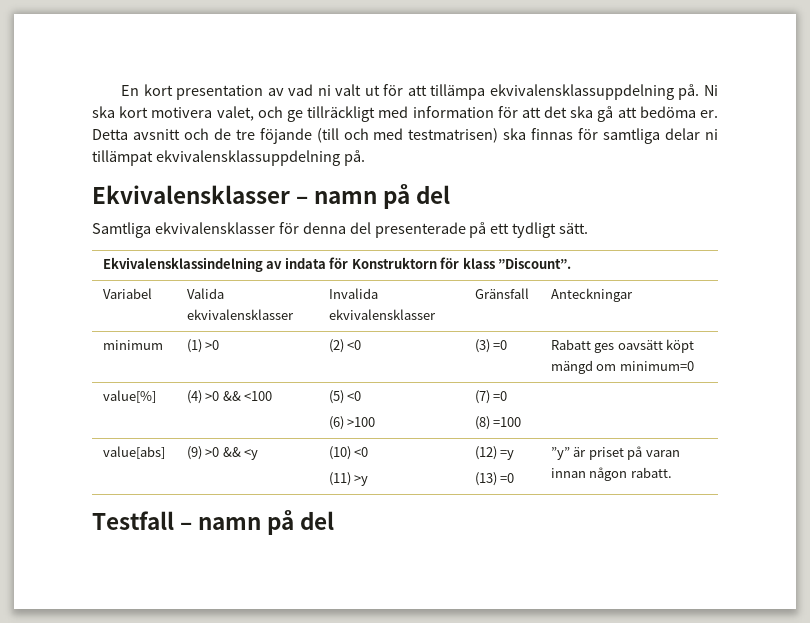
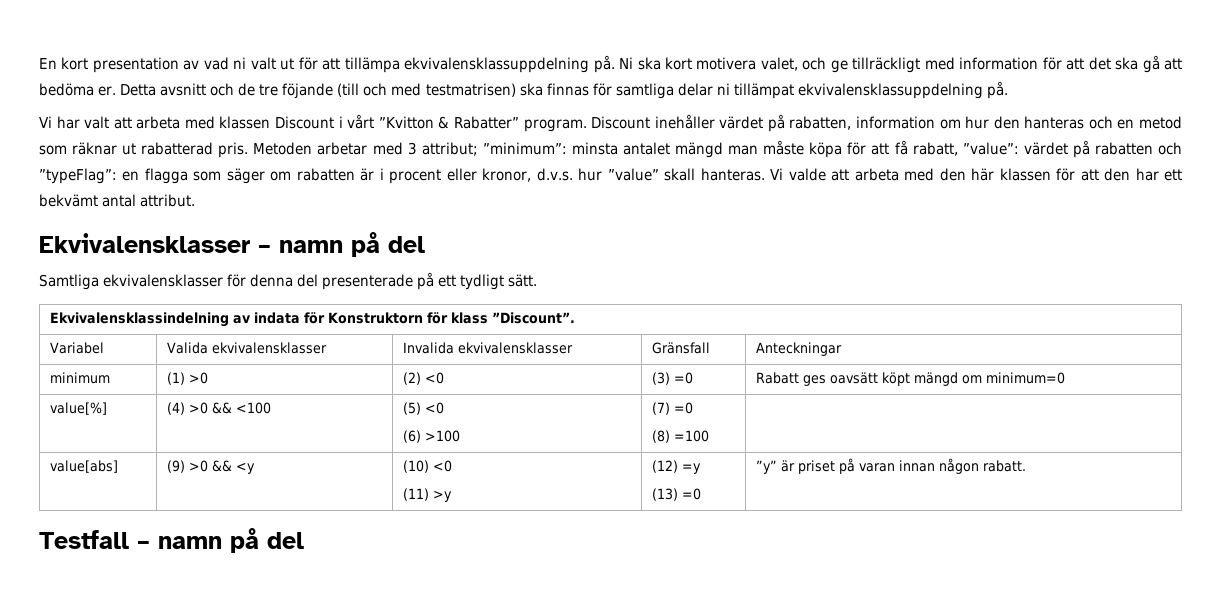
+ Vi har valt att arbeta med klassen Discount i vårt ”Kvitton & Rabatter” program. Discount inehåller värdet på rabatten, information om hur den hanteras och en metod som räknar ut rabatterad pris. Metoden arbetar med 3 attribut; ”minimum”: minsta antalet mängd man måste köpa för att få rabatt, ”value”: värdet på rabatten och ”typeFlag”: en flagga som säger om rabatten är i procent eller kronor, d.v.s. hur ”value” skall hanteras. Vi valde att arbeta med den här klassen för att den har ett bekvämt antal attribut.

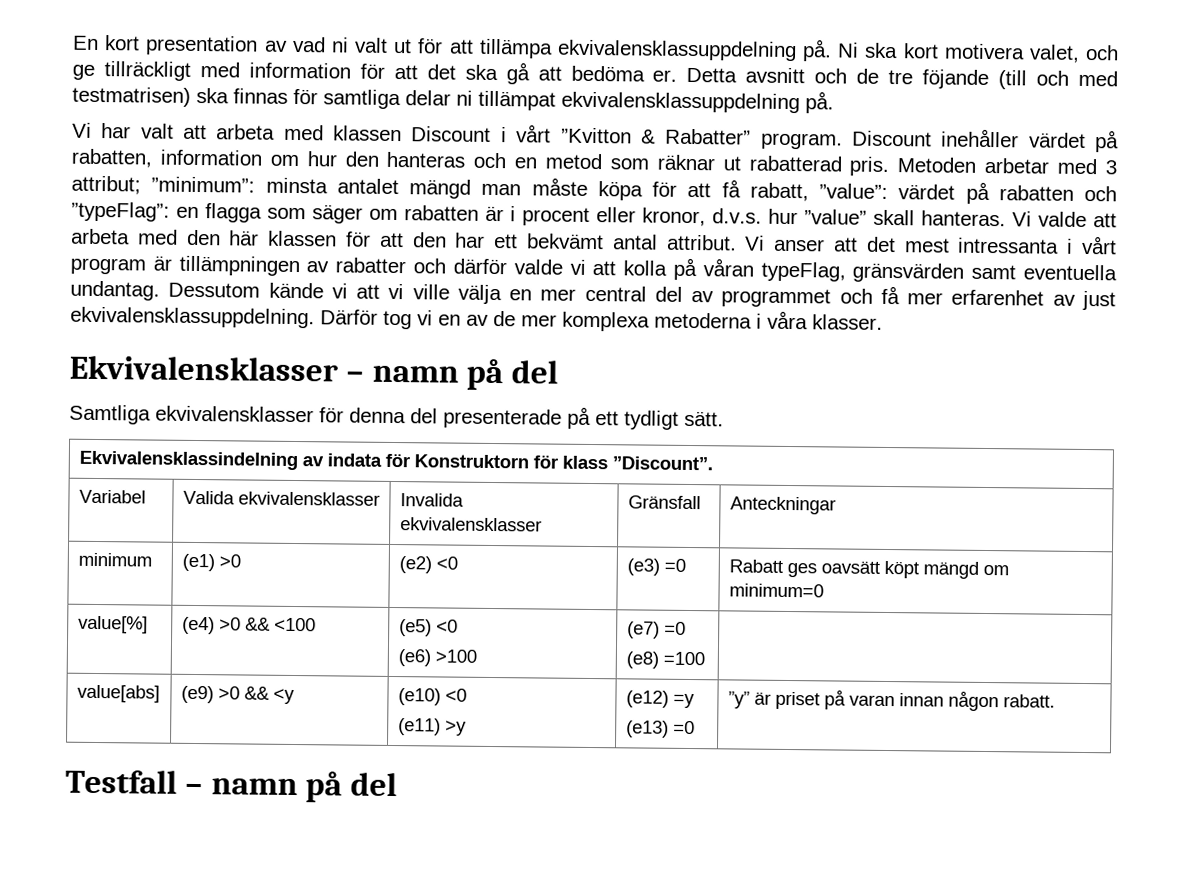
+ Vi anser att det mest intressanta i vårt program är tillämpningen av rabatter och därför valde vi att kolla på våran typeFlag, gränsvärden samt eventuella undantag. Dessutom kände vi att vi ville välja en mer central del av programmet och få mer erfarenhet av just ekvivalensklassuppdelning. Därför tog vi en av de mer komplexa metoderna i våra klasser.
- minimum | (1) >0 | (2) <0 | (3) =0 | Rabatt ges oavsätt köpt mängd om minimum=0
+ minimum | (e1) >0 | (e2) <0 | (e3) =0 | Rabatt ges oavsätt köpt mängd om minimum=0
- value[%] | (4) >0 && <100 | (5) <0
- (6) >100 | (7) =0
- (8) =100 |
+ value[%] | (e4) >0 && <100 | (e5) <0
+ (e6) >100 | (e7) =0
+ (e8) =100 |
- value[abs] | (9) >0 && <y | (10) <0
- (11) >y | (12) =y
- (13) =0 | ”y” är priset på varan innan någon rabatt.
+ value[abs] | (e9) >0 && <y | (e10) <0
+ (e11) >y | (e12) =y
+ (e13) =0 | ”y” är priset på varan innan någon rabatt.

